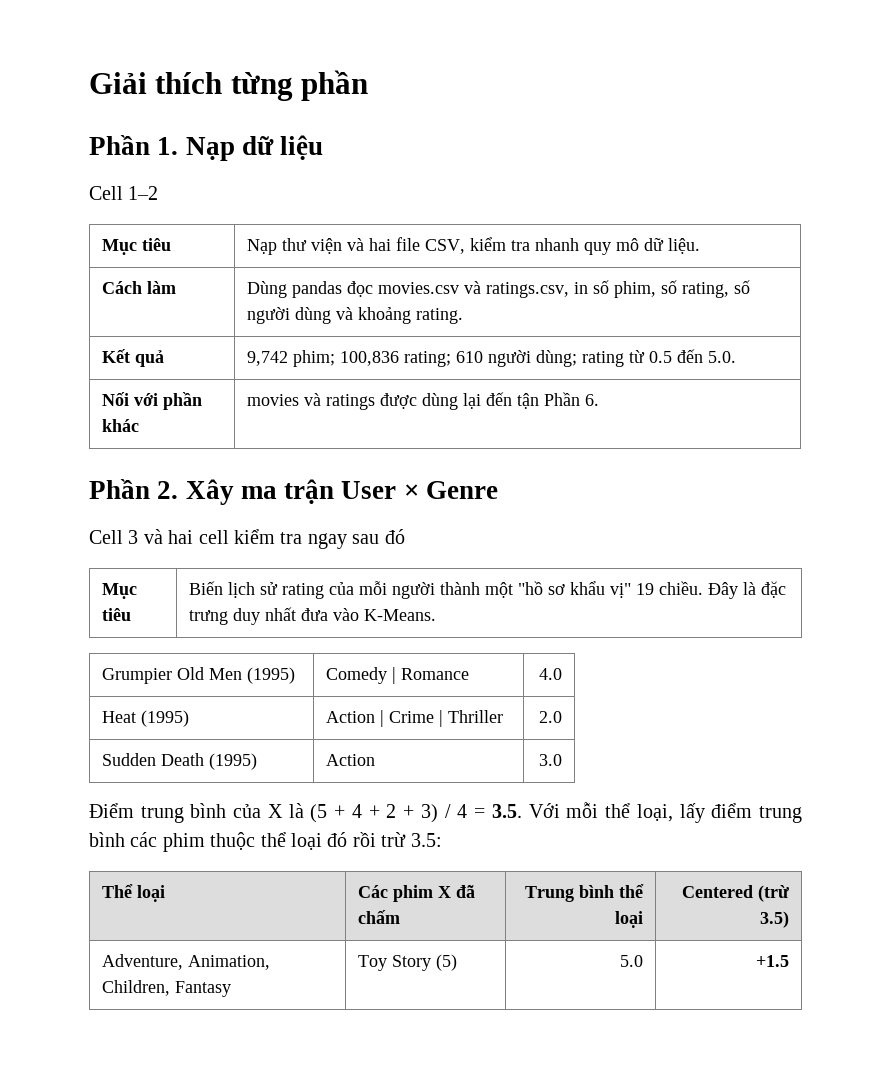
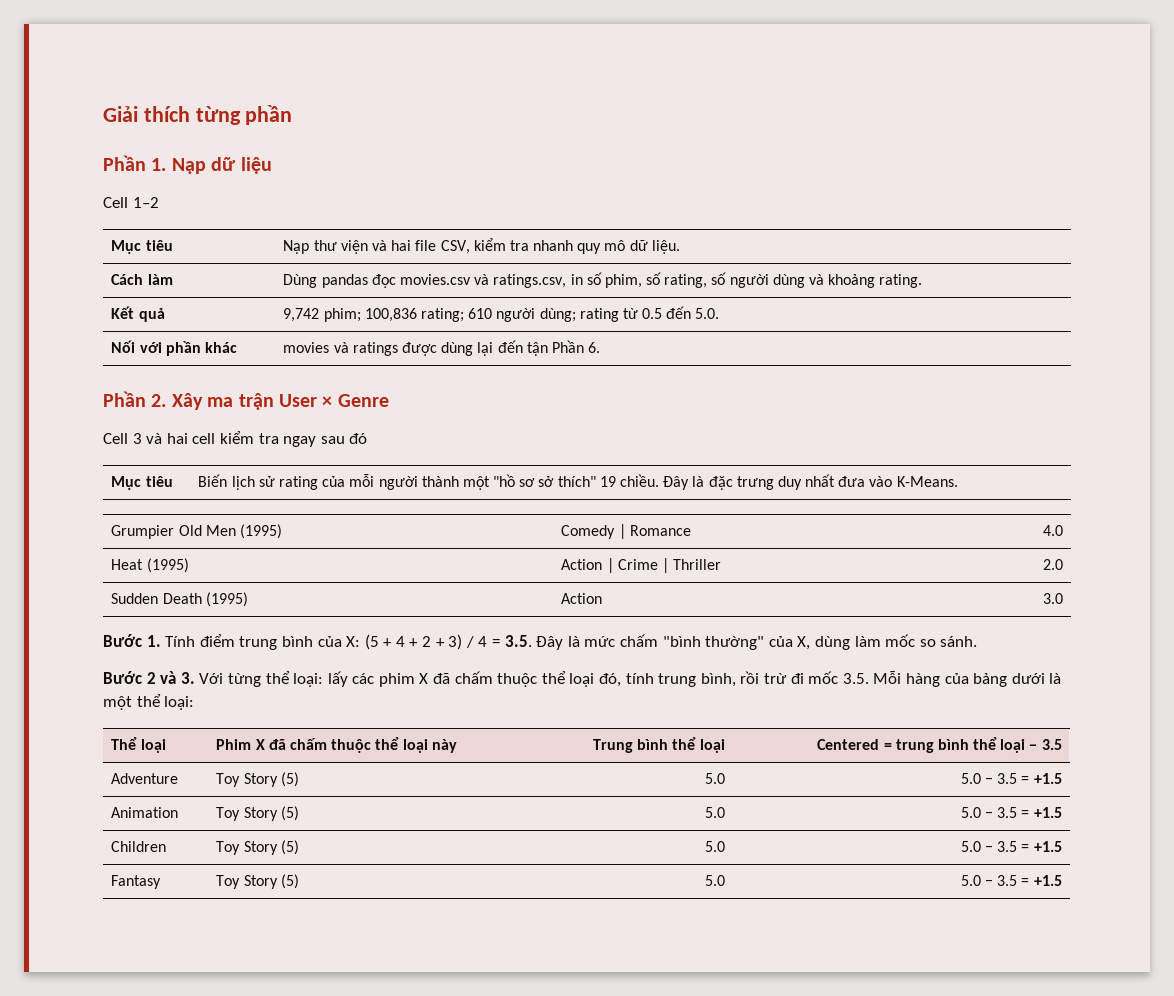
- Mục tiêu | Biến lịch sử rating của mỗi người thành một "hồ sơ khẩu vị" 19 chiều. Đây là đặc trưng duy nhất đưa vào K-Means.
+ Mục tiêu | Biến lịch sử rating của mỗi người thành một "hồ sơ sở thích" 19 chiều. Đây là đặc trưng duy nhất đưa vào K-Means.
- Điểm trung bình của X là (5 + 4 + 2 + 3) / 4 = 3.5. Với mỗi thể loại, lấy điểm trung bình các phim thuộc thể loại đó rồi trừ 3.5:
+ Bước 1. Tính điểm trung bình của X: (5 + 4 + 2 + 3) / 4 = 3.5. Đây là mức chấm "bình thường" của X, dùng làm mốc so sánh.
+ Bước 2 và 3. Với từng thể loại: lấy các phim X đã chấm thuộc thể loại đó, tính trung bình, rồi trừ đi mốc 3.5. Mỗi hàng của bảng dưới là một thể loại:
- Thể loại | Các phim X đã chấm | Trung bình thể loại | Centered (trừ 3.5)
- Adventure, Animation, Children, Fantasy | Toy Story (5) | 5.0 | +1.5
+ Thể loại | Phim X đã chấm thuộc thể loại này | Trung bình thể loại | Centered = trung bình thể loại − 3.5
+ Adventure | Toy Story (5) | 5.0 | 5.0 − 3.5 = +1.5
+ Animation | Toy Story (5) | 5.0 | 5.0 − 3.5 = +1.5
+ Children | Toy Story (5) | 5.0 | 5.0 − 3.5 = +1.5
+ Fantasy | Toy Story (5) | 5.0 | 5.0 − 3.5 = +1.5

